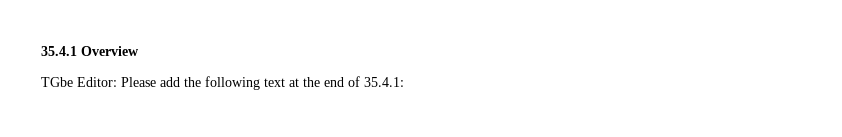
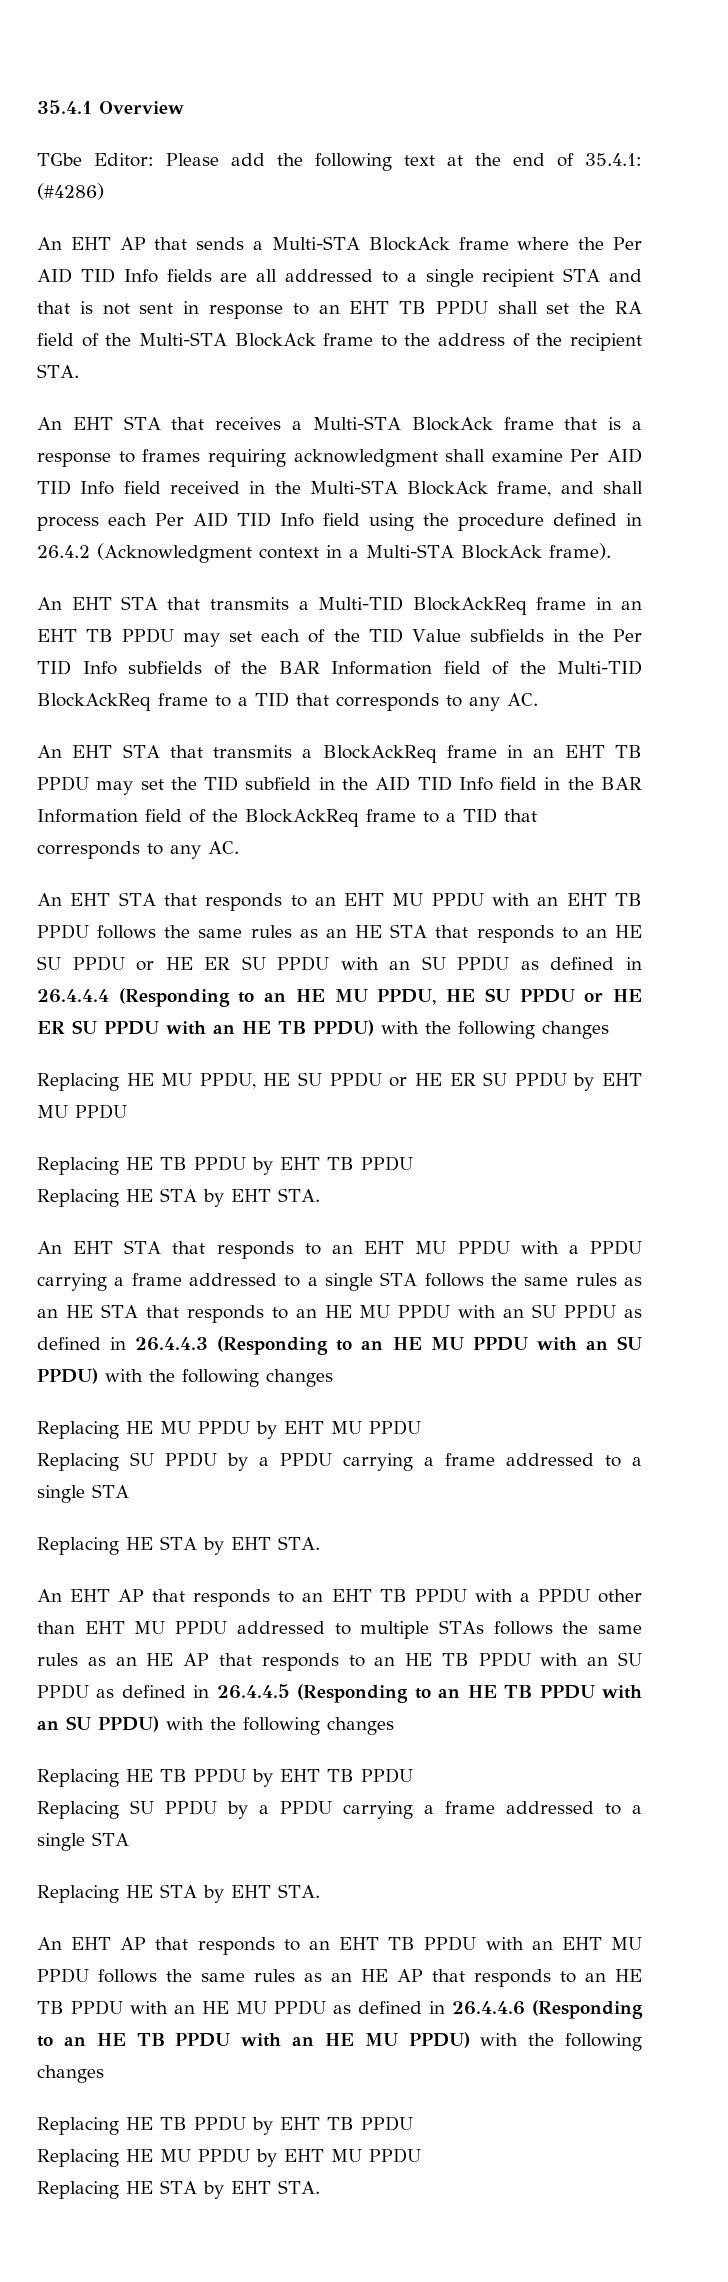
- TGbe Editor: Please add the following text at the end of 35.4.1:
+ TGbe Editor: Please add the following text at the end of 35.4.1: (#4286)
+ An EHT AP that sends a Multi-STA BlockAck frame where the Per AID TID Info fields are all addressed to a single recipient STA and that is not sent in response to an EHT TB PPDU shall set the RA field of the Multi-STA BlockAck frame to the address of the recipient STA.
+ An EHT STA that receives a Multi-STA BlockAck frame that is a response to frames requiring acknowledgment shall examine Per AID TID Info field received in the Multi-STA BlockAck frame, and shall process each Per AID TID Info field using the procedure defined in 26.4.2 (Acknowledgment context in a Multi-STA BlockAck frame).
+ An EHT STA that transmits a Multi-TID BlockAckReq frame in an EHT TB PPDU may set each of the TID Value subfields in the Per TID Info subfields of the BAR Information field of the Multi-TID BlockAckReq frame to a TID that corresponds to any AC.
+ An EHT STA that transmits a BlockAckReq frame in an EHT TB PPDU may set the TID subfield in the AID TID Info field in the BAR Information field of the BlockAckReq frame to a TID that corresponds to any AC.
+ An EHT STA that responds to an EHT MU PPDU with an EHT TB PPDU follows the same rules as an HE STA that responds to an HE SU PPDU or HE ER SU PPDU with an SU PPDU as defined in 26.4.4.4 (Responding to an HE MU PPDU, HE SU PPDU or HE ER SU PPDU with an HE TB PPDU) with the following changes
+ Replacing HE MU PPDU, HE SU PPDU or HE ER SU PPDU by EHT MU PPDU
+ Replacing HE TB PPDU by EHT TB PPDU
+ Replacing HE STA by EHT STA.
+ An EHT STA that responds to an EHT MU PPDU with a PPDU carrying a frame addressed to a single STA follows the same rules as an HE STA that responds to an HE MU PPDU with an SU PPDU as defined in 26.4.4.3 (Responding to an HE MU PPDU with an SU PPDU) with the following changes
+ Replacing HE MU PPDU by EHT MU PPDU
+ Replacing SU PPDU by a PPDU carrying a frame addressed to a single STA
+ Replacing HE STA by EHT STA.
+ An EHT AP that responds to an EHT TB PPDU with a PPDU other than EHT MU PPDU addressed to multiple STAs follows the same rules as an HE AP that responds to an HE TB PPDU with an SU PPDU as defined in 26.4.4.5 (Responding to an HE TB PPDU with an SU PPDU) with the following changes
+ Replacing HE TB PPDU by EHT TB PPDU
+ Replacing SU PPDU by a PPDU carrying a frame addressed to a single STA
+ Replacing HE STA by EHT STA.
+ An EHT AP that responds to an EHT TB PPDU with an EHT MU PPDU follows the same rules as an HE AP that responds to an HE TB PPDU with an HE MU PPDU as defined in 26.4.4.6 (Responding to an HE TB PPDU with an HE MU PPDU) with the following changes
+ Replacing HE TB PPDU by EHT TB PPDU
+ Replacing HE MU PPDU by EHT MU PPDU
+ Replacing HE STA by EHT STA.

